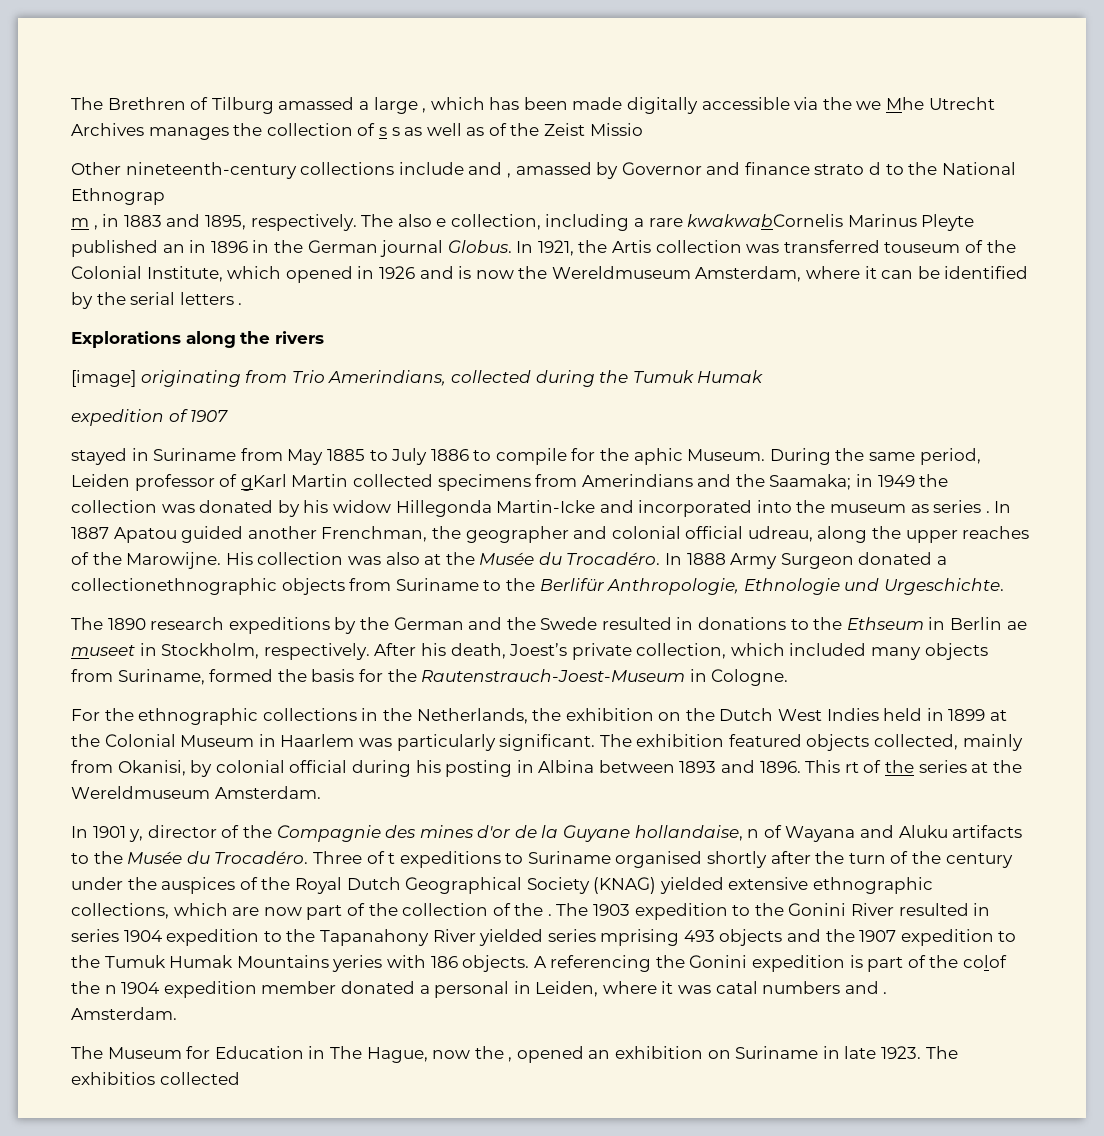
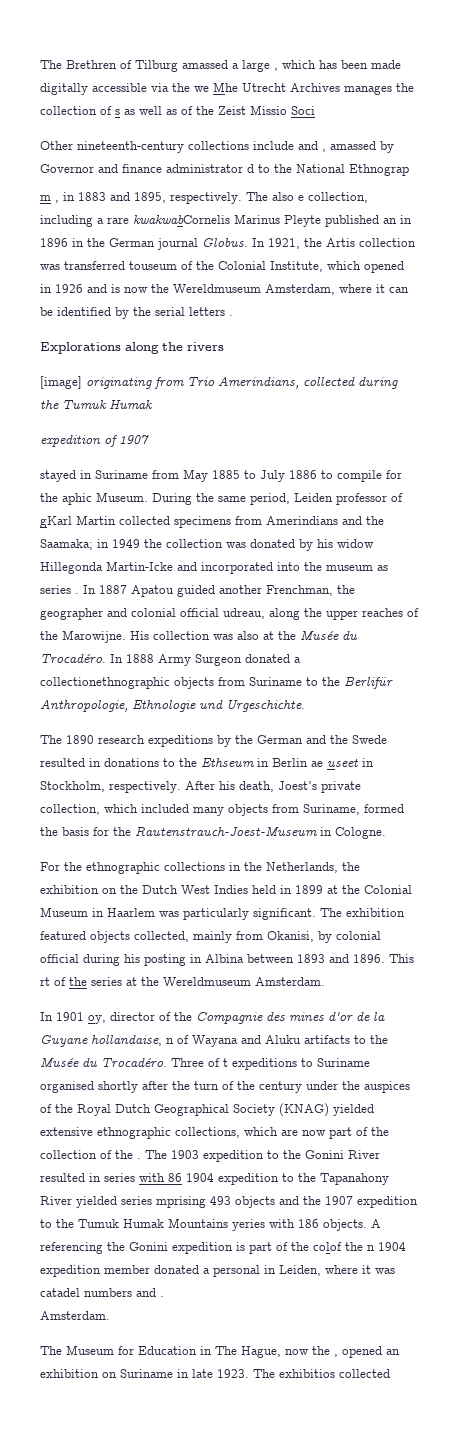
- The Brethren of Tilburg amassed a large , which has been made digitally accessible via the we Mhe Utrecht Archives manages the collection of s s as well as of the Zeist Missio
+ The Brethren of Tilburg amassed a large , which has been made digitally accessible via the we Mhe Utrecht Archives manages the collection of s as well as of the Zeist Missio Soci
- Other nineteenth-century collections include and , amassed by Governor and finance strato d to the National Ethnograp
+ Other nineteenth-century collections include and , amassed by Governor and finance administrator d to the National Ethnograp
- The 1890 research expeditions by the German and the Swede resulted in donations to the Ethseum in Berlin ae museet in Stockholm, respectively.
+ The 1890 research expeditions by the German and the Swede resulted in donations to the Ethseum in Berlin ae useet in Stockholm, respectively.
- In 1901 y, director of the Compagnie des mines d'or de la Guyane hollandaise, n of Wayana and Aluku artifacts to the Musée du Trocadéro.
+ In 1901 oy, director of the Compagnie des mines d'or de la Guyane hollandaise, n of Wayana and Aluku artifacts to the Musée du Trocadéro.
- The 1903 expedition to the Gonini River resulted in series 1904 expedition to the Tapanahony River yielded series mprising 493 objects and the 1907 expedition to the Tumuk Humak Mountains yeries with 186 objects.
+ The 1903 expedition to the Gonini River resulted in series with 86 1904 expedition to the Tapanahony River yielded series mprising 493 objects and the 1907 expedition to the Tumuk Humak Mountains yeries with 186 objects.
- A referencing the Gonini expedition is part of the colof the n 1904 expedition member donated a personal in Leiden, where it was catal numbers and .
+ A referencing the Gonini expedition is part of the colof the n 1904 expedition member donated a personal in Leiden, where it was catadel numbers and .

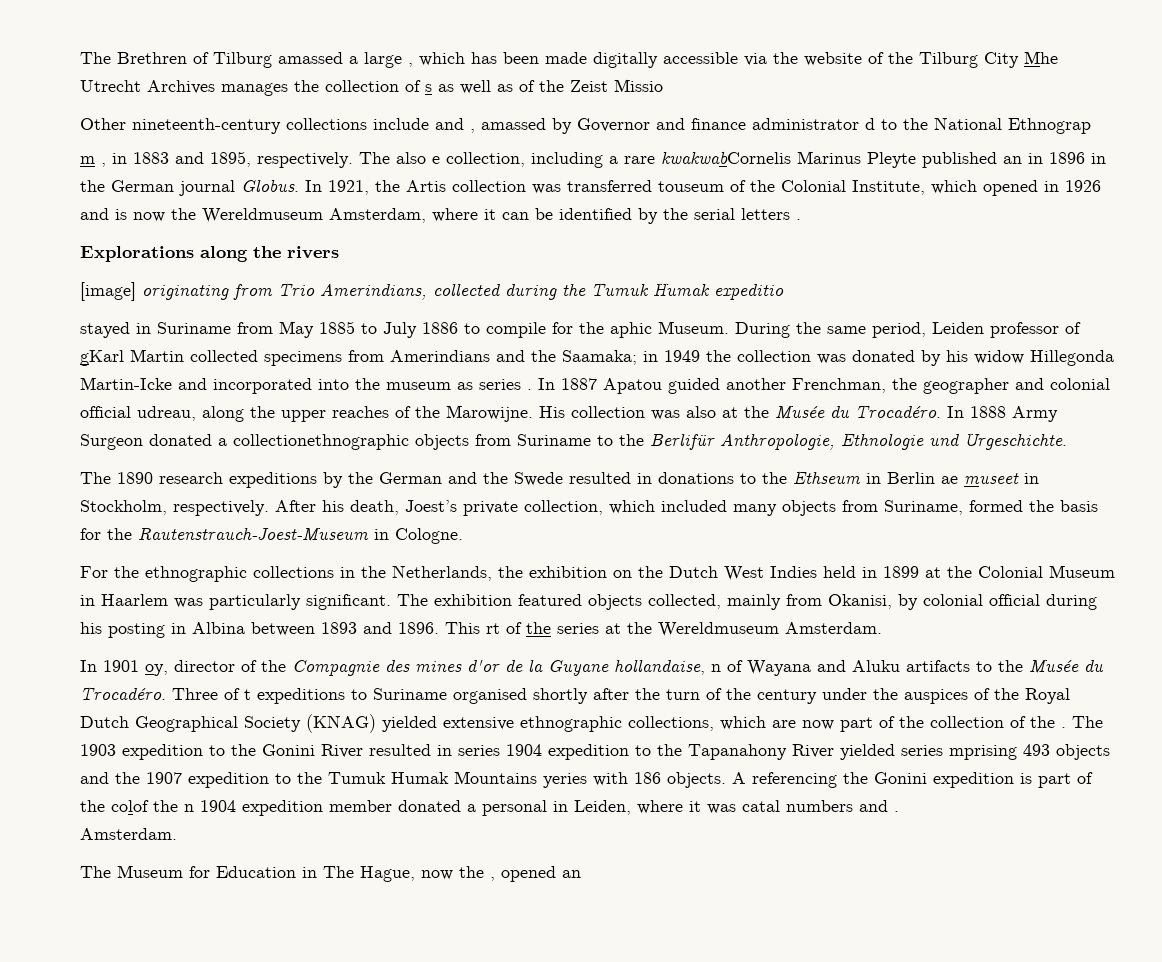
- The Brethren of Tilburg amassed a large , which has been made digitally accessible via the we Mhe Utrecht Archives manages the collection of s as well as of the Zeist Missio Soci
+ The Brethren of Tilburg amassed a large , which has been made digitally accessible via the website of the Tilburg City Mhe Utrecht Archives manages the collection of s as well as of the Zeist Missio
- [image] originating from Trio Amerindians, collected during the Tumuk Humak
- expedition of 1907
+ [image] originating from Trio Amerindians, collected during the Tumuk Humak expeditio
- The 1890 research expeditions by the German and the Swede resulted in donations to the Ethseum in Berlin ae useet in Stockholm, respectively.
+ The 1890 research expeditions by the German and the Swede resulted in donations to the Ethseum in Berlin ae museet in Stockholm, respectively.
- The 1903 expedition to the Gonini River resulted in series with 86 1904 expedition to the Tapanahony River yielded series mprising 493 objects and the 1907 expedition to the Tumuk Humak Mountains yeries with 186 objects.
+ The 1903 expedition to the Gonini River resulted in series 1904 expedition to the Tapanahony River yielded series mprising 493 objects and the 1907 expedition to the Tumuk Humak Mountains yeries with 186 objects.
- A referencing the Gonini expedition is part of the colof the n 1904 expedition member donated a personal in Leiden, where it was catadel numbers and .
+ A referencing the Gonini expedition is part of the colof the n 1904 expedition member donated a personal in Leiden, where it was catal numbers and .
- The Museum for Education in The Hague, now the , opened an exhibition on Suriname in late 1923. The exhibitios collected
+ The Museum for Education in The Hague, now the , opened an

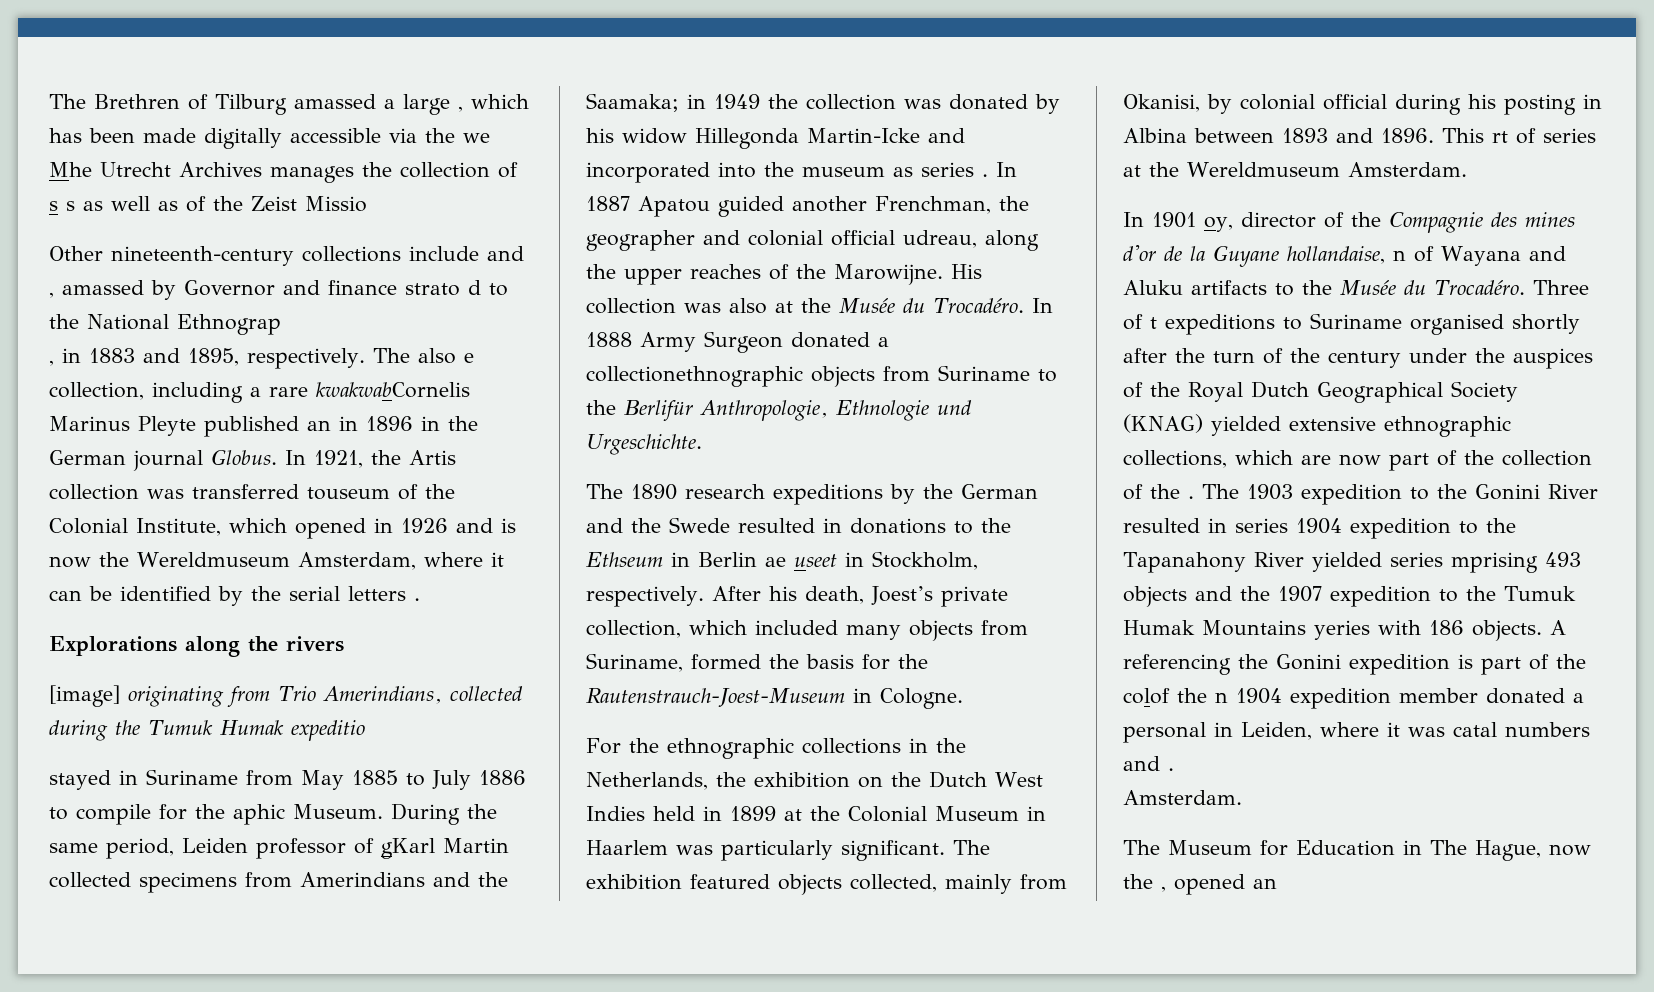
- The Brethren of Tilburg amassed a large , which has been made digitally accessible via the website of the Tilburg City Mhe Utrecht Archives manages the collection of s as well as of the Zeist Missio
+ The Brethren of Tilburg amassed a large , which has been made digitally accessible via the we Mhe Utrecht Archives manages the collection of s s as well as of the Zeist Missio
- Other nineteenth-century collections include and , amassed by Governor and finance administrator d to the National Ethnograp
+ Other nineteenth-century collections include and , amassed by Governor and finance strato d to the National Ethnograp
- m , in 1883 and 1895, respectively.
+ , in 1883 and 1895, respectively.
- The 1890 research expeditions by the German and the Swede resulted in donations to the Ethseum in Berlin ae museet in Stockholm, respectively.
+ The 1890 research expeditions by the German and the Swede resulted in donations to the Ethseum in Berlin ae useet in Stockholm, respectively.
- This rt of the series at the Wereldmuseum Amsterdam.
+ This rt of series at the Wereldmuseum Amsterdam.

